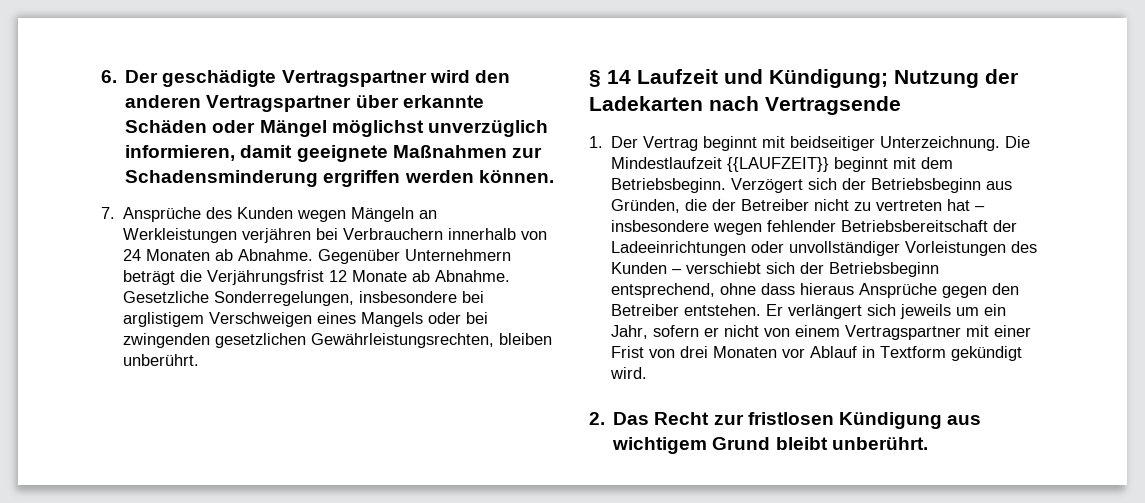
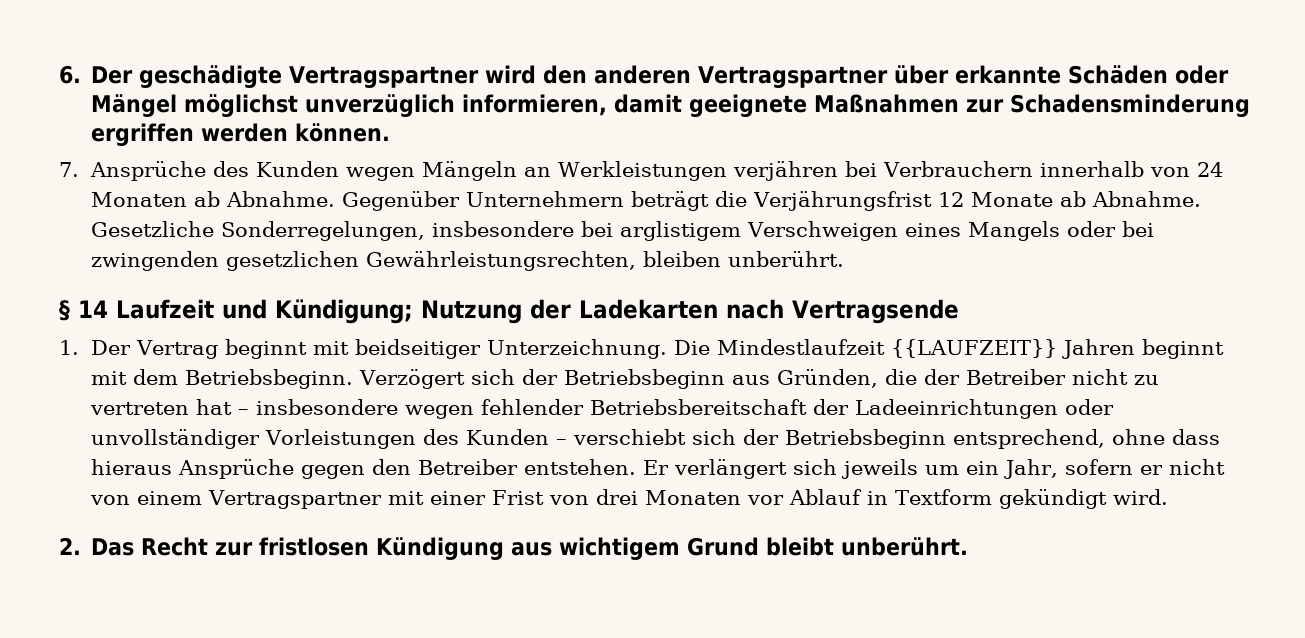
- Die Mindestlaufzeit {{LAUFZEIT}} beginnt mit dem Betriebsbeginn.
+ Die Mindestlaufzeit {{LAUFZEIT}} Jahren beginnt mit dem Betriebsbeginn.

